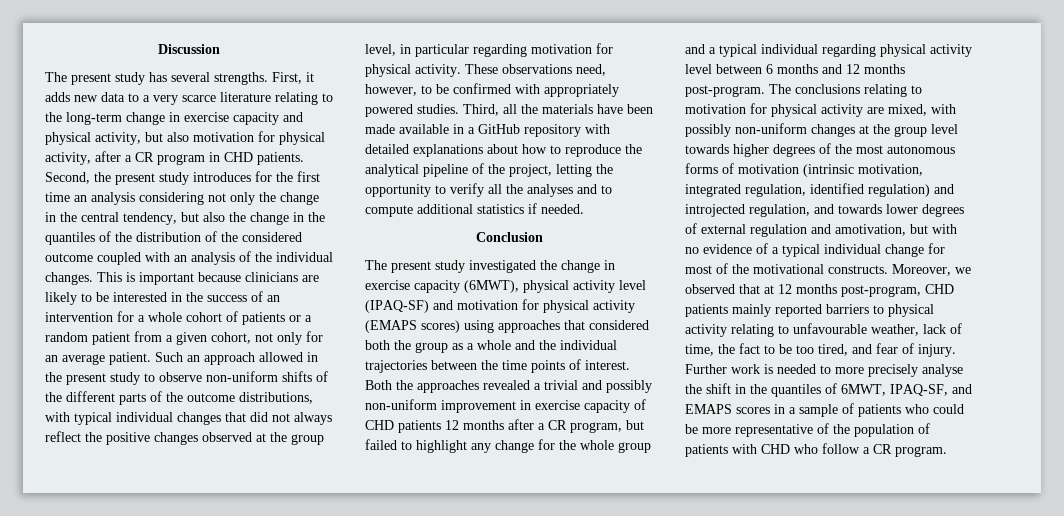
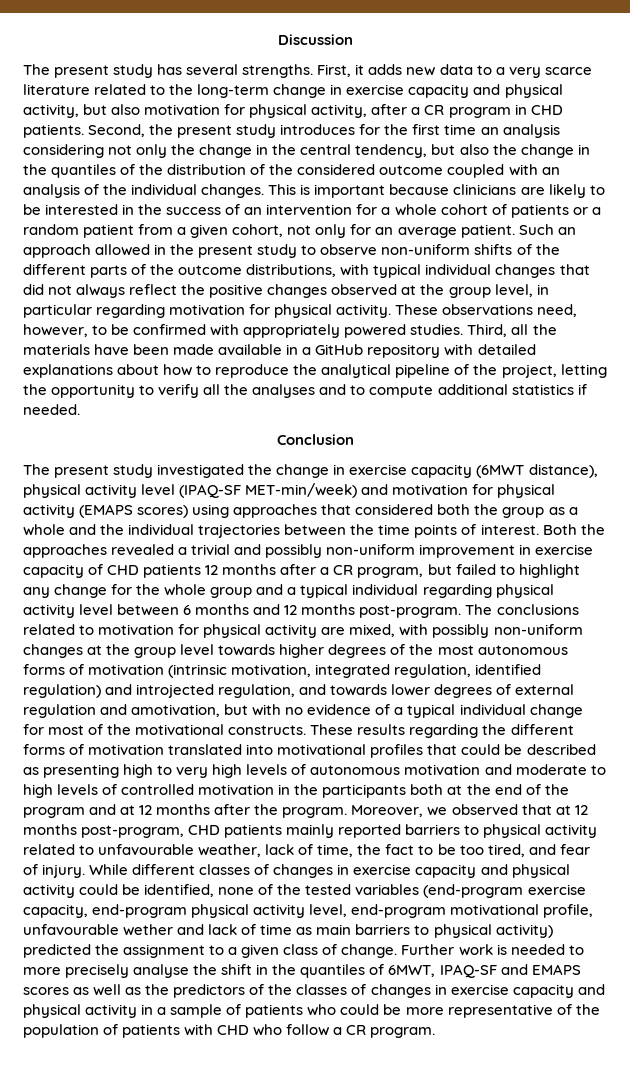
- First, it adds new data to a very scarce literature relating to the long-term change in exercise capacity and physical activity, but also motivation for physical activity, after a CR program in CHD patients.
+ First, it adds new data to a very scarce literature related to the long-term change in exercise capacity and physical activity, but also motivation for physical activity, after a CR program in CHD patients.
- The present study investigated the change in exercise capacity (6MWT), physical activity level (IPAQ-SF) and motivation for physical activity (EMAPS scores) using approaches that considered both the group as a whole and the individual trajectories between the time points of interest.
+ The present study investigated the change in exercise capacity (6MWT distance), physical activity level (IPAQ-SF MET-min/week) and motivation for physical activity (EMAPS scores) using approaches that considered both the group as a whole and the individual trajectories between the time points of interest.
- The conclusions relating to motivation for physical activity are mixed, with possibly non-uniform changes at the group level towards higher degrees of the most autonomous forms of motivation (intrinsic motivation, integrated regulation, identified regulation) and introjected regulation, and towards lower degrees of external regulation and amotivation, but with no evidence of a typical individual change for most of the motivational constructs.
+ The conclusions related to motivation for physical activity are mixed, with possibly non-uniform changes at the group level towards higher degrees of the most autonomous forms of motivation (intrinsic motivation, integrated regulation, identified regulation) and introjected regulation, and towards lower degrees of external regulation and amotivation, but with no evidence of a typical individual change for most of the motivational constructs.
+ These results regarding the different forms of motivation translated into motivational profiles that could be described as presenting high to very high levels of autonomous motivation and moderate to high levels of controlled motivation in the participants both at the end of the program and at 12 months after the program.
- Moreover, we observed that at 12 months post-program, CHD patients mainly reported barriers to physical activity relating to unfavourable weather, lack of time, the fact to be too tired, and fear of injury.
+ Moreover, we observed that at 12 months post-program, CHD patients mainly reported barriers to physical activity related to unfavourable weather, lack of time, the fact to be too tired, and fear of injury.
+ While different classes of changes in exercise capacity and physical activity could be identified, none of the tested variables (end-program exercise capacity, end-program physical activity level, end-program motivational profile, unfavourable wether and lack of time as main barriers to physical activity) predicted the assignment to a given class of change.
- Further work is needed to more precisely analyse the shift in the quantiles of 6MWT, IPAQ-SF, and EMAPS scores in a sample of patients who could be more representative of the population of patients with CHD who follow a CR program.
+ Further work is needed to more precisely analyse the shift in the quantiles of 6MWT, IPAQ-SF and EMAPS scores as well as the predictors of the classes of changes in exercise capacity and physical activity in a sample of patients who could be more representative of the population of patients with CHD who follow a CR program.

